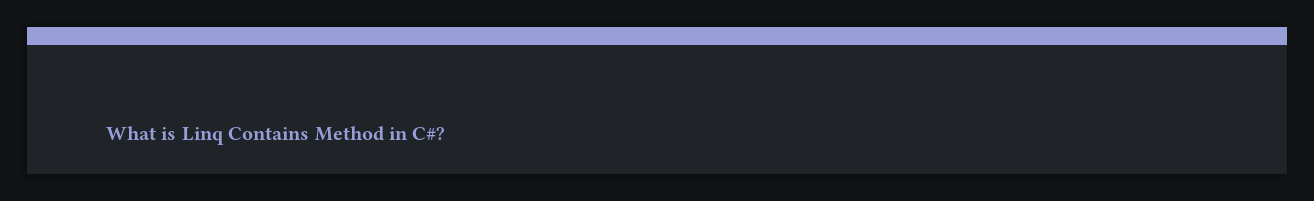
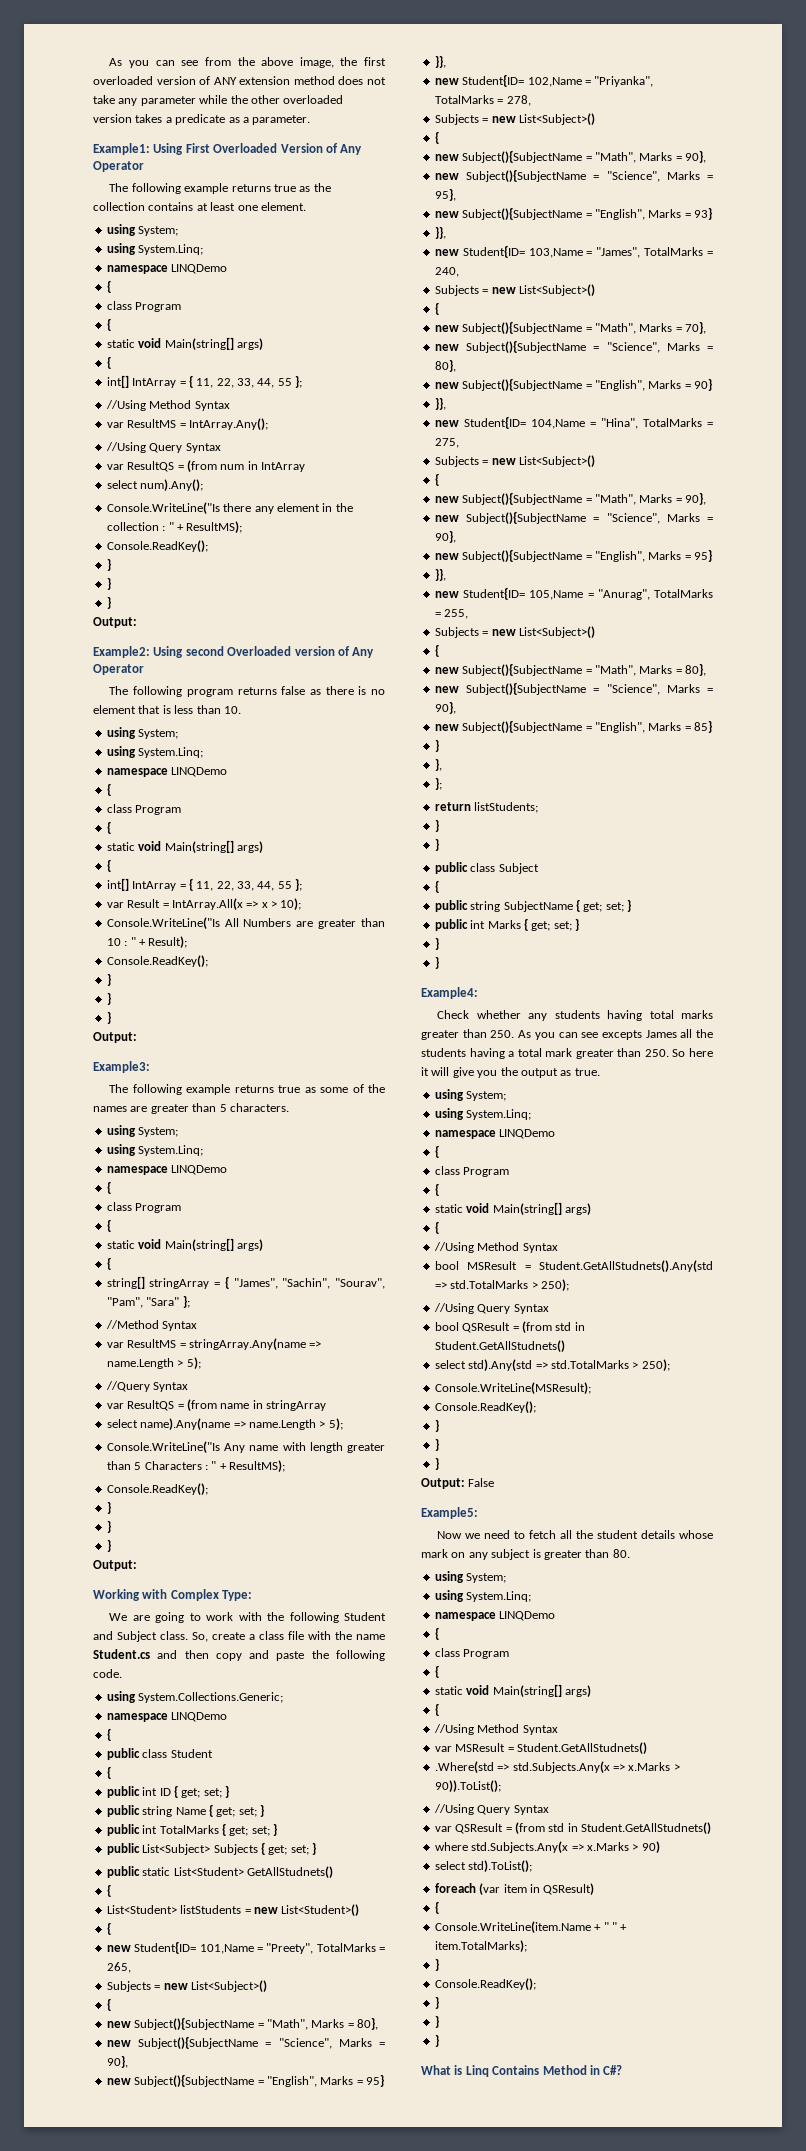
+ As you can see from the above image, the first overloaded version of ANY extension method does not take any parameter while the other overloaded version takes a predicate as a parameter.
+ Example1: Using First Overloaded Version of Any Operator
+ The following example returns true as the collection contains at least one element.
+ using System;
+ using System.Linq;
+ namespace LINQDemo
+ {
+ class Program
+ {
+ static void Main(string[] args)
+ {
+ int[] IntArray = { 11, 22, 33, 44, 55 };
+ //Using Method Syntax
+ var ResultMS = IntArray.Any();
+ //Using Query Syntax
+ var ResultQS = (from num in IntArray
+ select num).Any();
+ Console.WriteLine("Is there any element in the collection : " + ResultMS);
+ Console.ReadKey();
+ }
+ }
+ }
+ Output:
+ Example2: Using second Overloaded version of Any Operator
+ The following program returns false as there is no element that is less than 10.
+ using System;
+ using System.Linq;
+ namespace LINQDemo
+ {
+ class Program
+ {
+ static void Main(string[] args)
+ {
+ int[] IntArray = { 11, 22, 33, 44, 55 };
+ var Result = IntArray.All(x => x > 10);
+ Console.WriteLine("Is All Numbers are greater than 10 : " + Result);
+ Console.ReadKey();
+ }
+ }
+ }
+ Output:
+ Example3:
+ The following example returns true as some of the names are greater than 5 characters.
+ using System;
+ using System.Linq;
+ namespace LINQDemo
+ {
+ class Program
+ {
+ static void Main(string[] args)
+ {
+ string[] stringArray = { "James", "Sachin", "Sourav", "Pam", "Sara" };
+ //Method Syntax
+ var ResultMS = stringArray.Any(name => name.Length > 5);
+ //Query Syntax
+ var ResultQS = (from name in stringArray
+ select name).Any(name => name.Length > 5);
+ Console.WriteLine("Is Any name with length greater than 5 Characters : " + ResultMS);
+ Console.ReadKey();
+ }
+ }
+ }
+ Output:
+ Working with Complex Type:
+ We are going to work with the following Student and Subject class. So, create a class file with the name Student.cs and then copy and paste the following code.
+ using System.Collections.Generic;
+ namespace LINQDemo
+ {
+ public class Student
+ {
+ public int ID { get; set; }
+ public string Name { get; set; }
+ public int TotalMarks { get; set; }
+ public List<Subject> Subjects { get; set; }
+ public static List<Student> GetAllStudnets()
+ {
+ List<Student> listStudents = new List<Student>()
+ {
+ new Student{ID= 101,Name = "Preety", TotalMarks = 265,
+ Subjects = new List<Subject>()
+ {
+ new Subject(){SubjectName = "Math", Marks = 80},
+ new Subject(){SubjectName = "Science", Marks = 90},
+ new Subject(){SubjectName = "English", Marks = 95}
+ }},
+ new Student{ID= 102,Name = "Priyanka", TotalMarks = 278,
+ Subjects = new List<Subject>()
+ {
+ new Subject(){SubjectName = "Math", Marks = 90},
+ new Subject(){SubjectName = "Science", Marks = 95},
+ new Subject(){SubjectName = "English", Marks = 93}
+ }},
+ new Student{ID= 103,Name = "James", TotalMarks = 240,
+ Subjects = new List<Subject>()
+ {
+ new Subject(){SubjectName = "Math", Marks = 70},
+ new Subject(){SubjectName = "Science", Marks = 80},
+ new Subject(){SubjectName = "English", Marks = 90}
+ }},
+ new Student{ID= 104,Name = "Hina", TotalMarks = 275,
+ Subjects = new List<Subject>()
+ {
+ new Subject(){SubjectName = "Math", Marks = 90},
+ new Subject(){SubjectName = "Science", Marks = 90},
+ new Subject(){SubjectName = "English", Marks = 95}
+ }},
+ new Student{ID= 105,Name = "Anurag", TotalMarks = 255,
+ Subjects = new List<Subject>()
+ {
+ new Subject(){SubjectName = "Math", Marks = 80},
+ new Subject(){SubjectName = "Science", Marks = 90},
+ new Subject(){SubjectName = "English", Marks = 85}
+ }
+ },
+ };
+ return listStudents;
+ }
+ }
+ public class Subject
+ {
+ public string SubjectName { get; set; }
+ public int Marks { get; set; }
+ }
+ }
+ Example4:
+ Check whether any students having total marks greater than 250. As you can see excepts James all the students having a total mark greater than 250. So here it will give you the output as true.
+ using System;
+ using System.Linq;
+ namespace LINQDemo
+ {
+ class Program
+ {
+ static void Main(string[] args)
+ {
+ //Using Method Syntax
+ bool MSResult = Student.GetAllStudnets().Any(std => std.TotalMarks > 250);
+ //Using Query Syntax
+ bool QSResult = (from std in Student.GetAllStudnets()
+ select std).Any(std => std.TotalMarks > 250);
+ Console.WriteLine(MSResult);
+ Console.ReadKey();
+ }
+ }
+ }
+ Output: False
+ Example5:
+ Now we need to fetch all the student details whose mark on any subject is greater than 80.
+ using System;
+ using System.Linq;
+ namespace LINQDemo
+ {
+ class Program
+ {
+ static void Main(string[] args)
+ {
+ //Using Method Syntax
+ var MSResult = Student.GetAllStudnets()
+ .Where(std => std.Subjects.Any(x => x.Marks > 90)).ToList();
+ //Using Query Syntax
+ var QSResult = (from std in Student.GetAllStudnets()
+ where std.Subjects.Any(x => x.Marks > 90)
+ select std).ToList();
+ foreach (var item in QSResult)
+ {
+ Console.WriteLine(item.Name + " " + item.TotalMarks);
+ }
+ Console.ReadKey();
+ }
+ }
+ }

